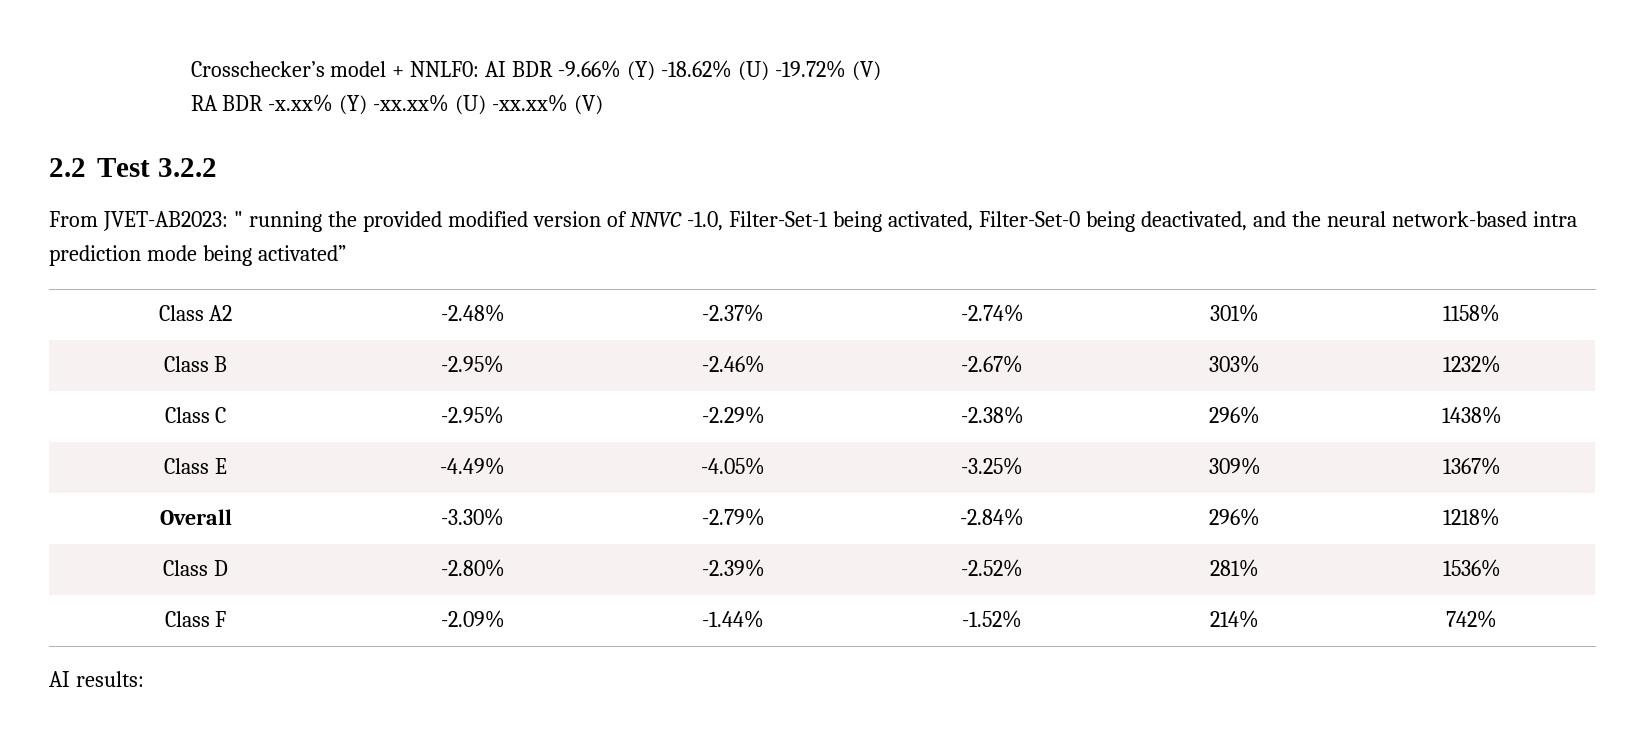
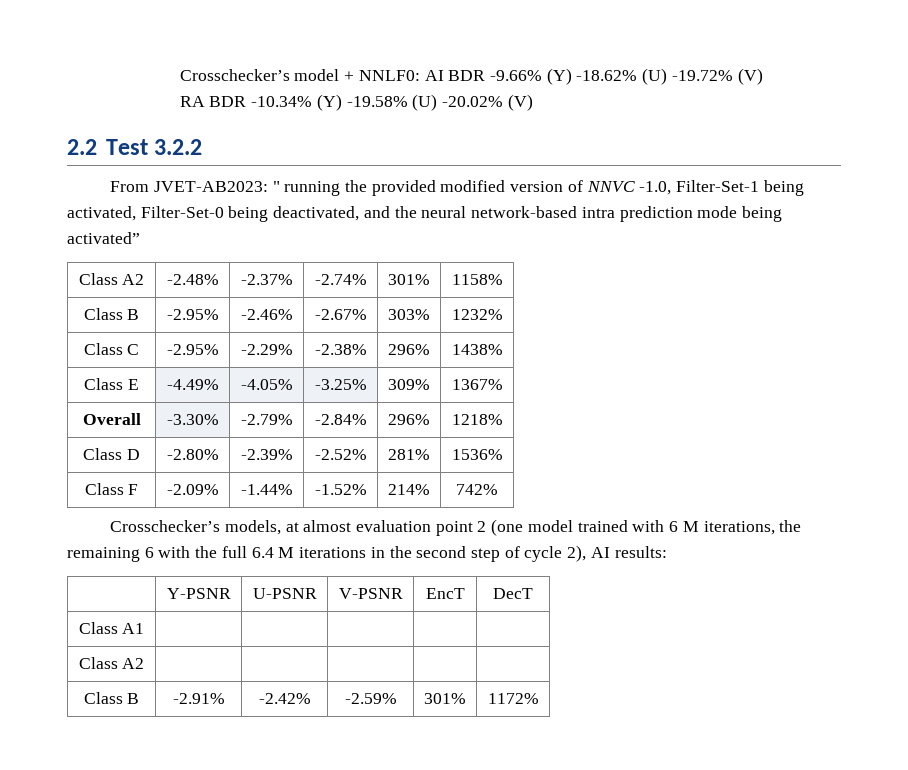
- RA BDR -x.xx% (Y) -xx.xx% (U) -xx.xx% (V)
+ RA BDR -10.34% (Y) -19.58% (U) -20.02% (V)
- AI results:
+ Crosschecker’s models, at almost evaluation point 2 (one model trained with 6 M iterations, the remaining 6 with the full 6.4 M iterations in the second step of cycle 2), AI results:
+ | Y-PSNR | U-PSNR | V-PSNR | EncT | DecT
+ Class A1 | | | | |
+ Class A2 | | | | |
+ Class B | -2.91% | -2.42% | -2.59% | 301% | 1172%

